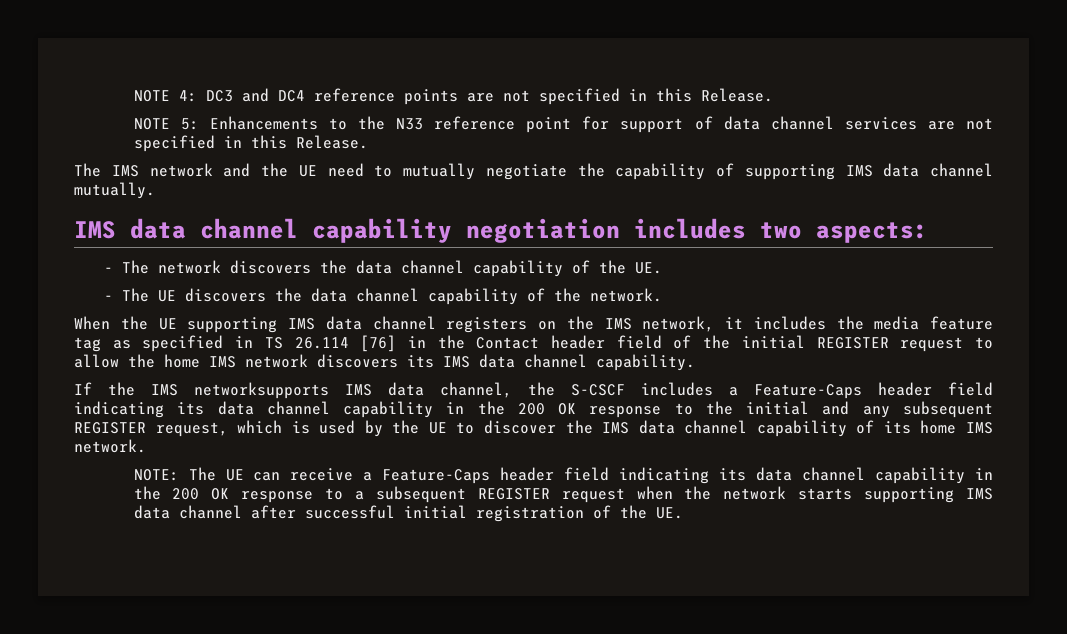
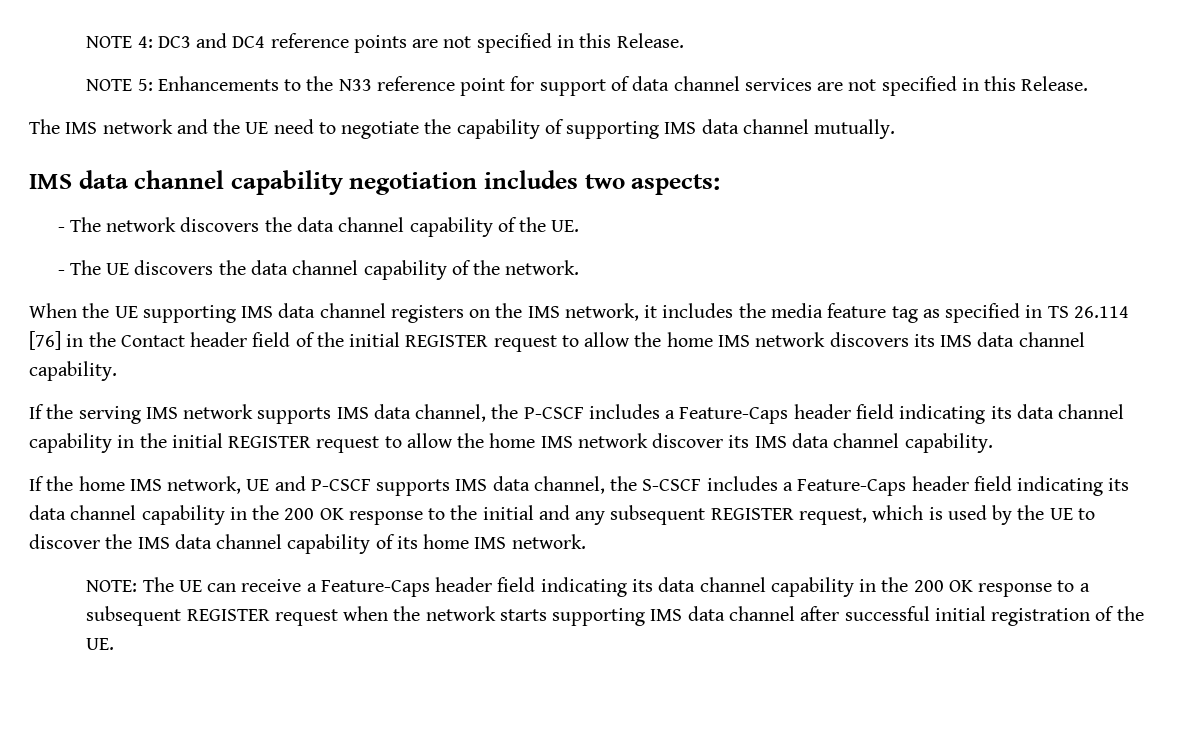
- The IMS network and the UE need to mutually negotiate the capability of supporting IMS data channel mutually.
+ The IMS network and the UE need to negotiate the capability of supporting IMS data channel mutually.
- If the IMS networksupports IMS data channel, the S-CSCF includes a Feature-Caps header field indicating its data channel capability in the 200 OK response to the initial and any subsequent REGISTER request, which is used by the UE to discover the IMS data channel capability of its home IMS network.
+ If the serving IMS network supports IMS data channel, the P-CSCF includes a Feature-Caps header field indicating its data channel capability in the initial REGISTER request to allow the home IMS network discover its IMS data channel capability.
+ If the home IMS network, UE and P-CSCF supports IMS data channel, the S-CSCF includes a Feature-Caps header field indicating its data channel capability in the 200 OK response to the initial and any subsequent REGISTER request, which is used by the UE to discover the IMS data channel capability of its home IMS network.

